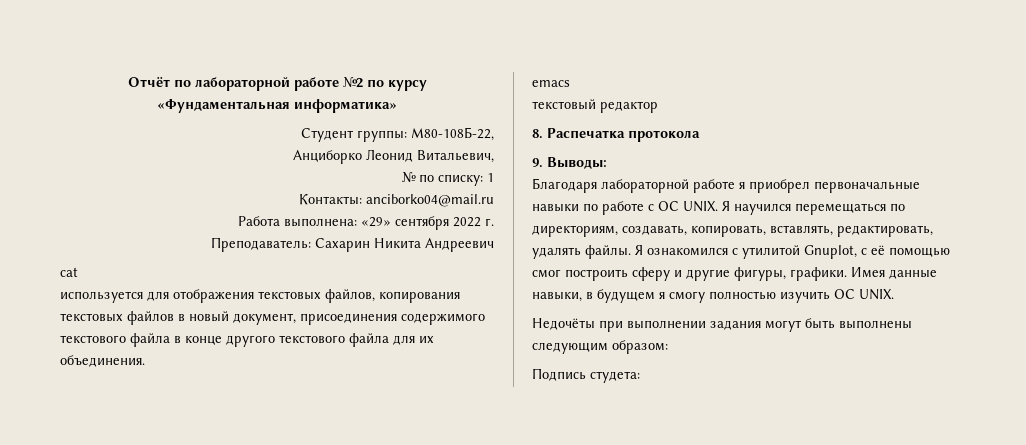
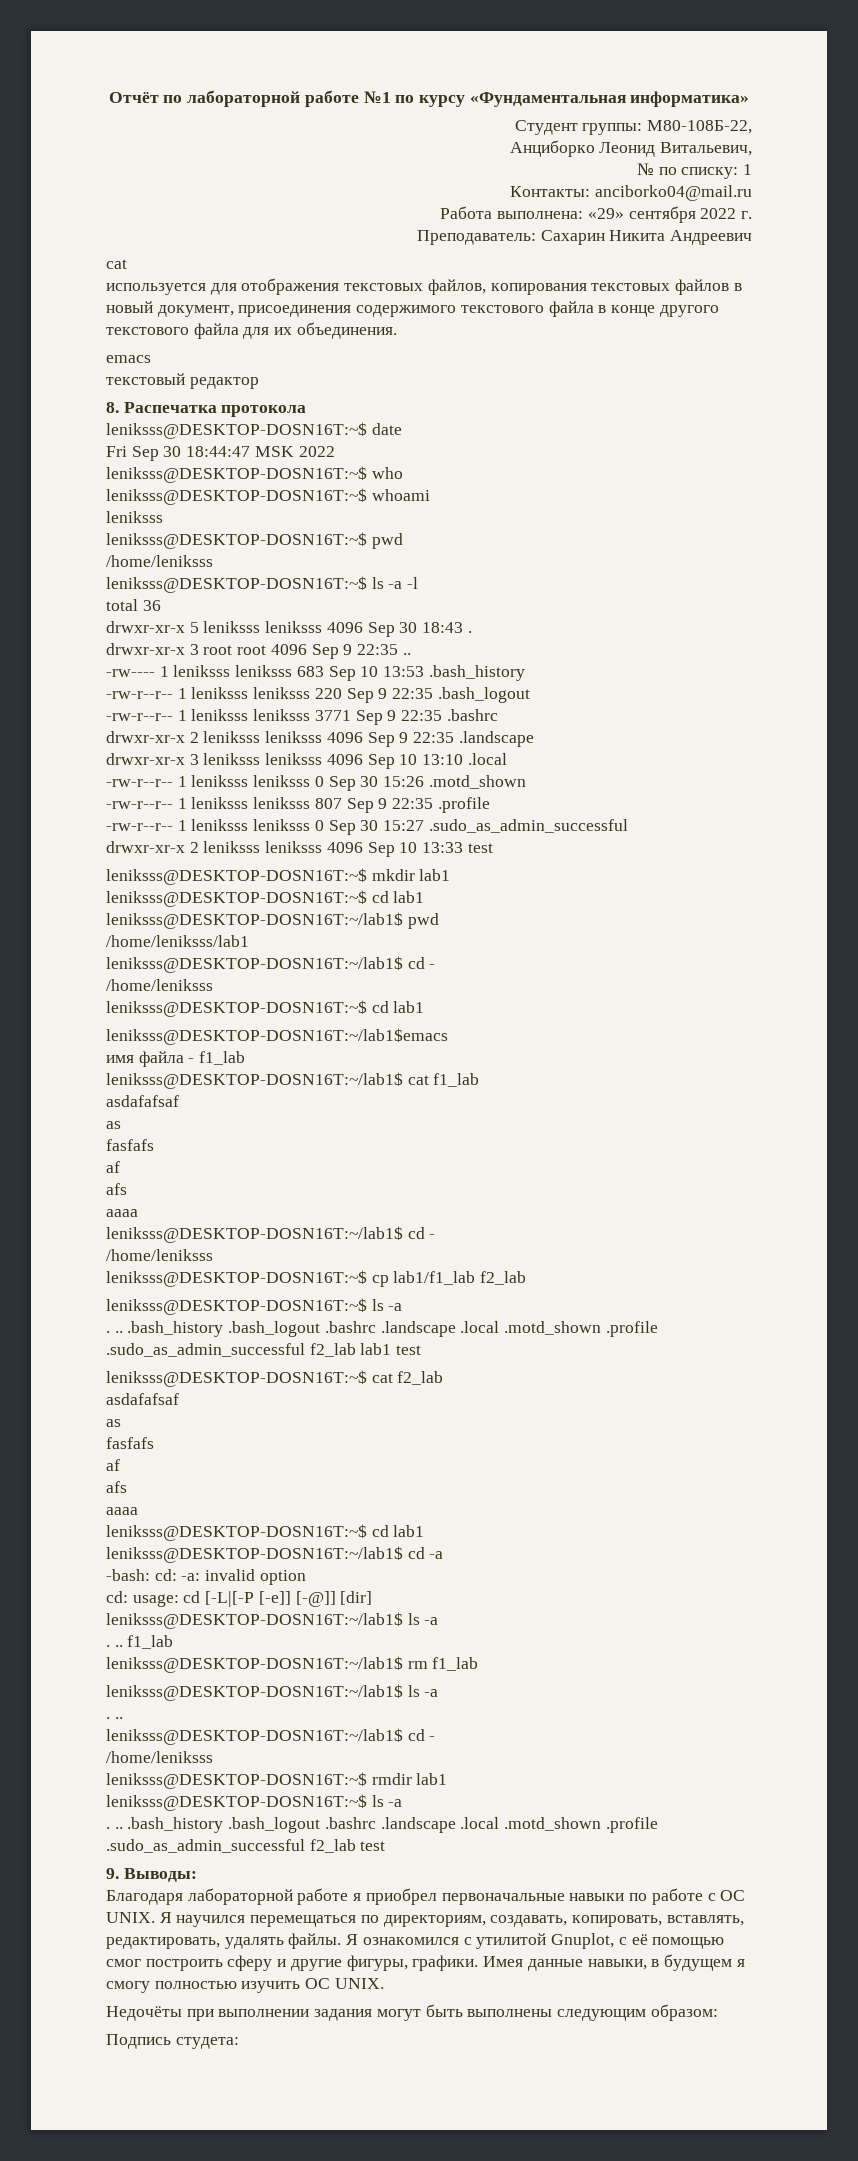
- Отчёт по лабораторной работе №2 по курсу «Фундаментальная информатика»
+ Отчёт по лабораторной работе №1 по курсу «Фундаментальная информатика»
+ leniksss@DESKTOP-DOSN16T:~$ date
+ Fri Sep 30 18:44:47 MSK 2022
+ leniksss@DESKTOP-DOSN16T:~$ who
+ leniksss@DESKTOP-DOSN16T:~$ whoami
+ leniksss
+ leniksss@DESKTOP-DOSN16T:~$ pwd
+ /home/leniksss
+ leniksss@DESKTOP-DOSN16T:~$ ls -a -l
+ total 36
+ drwxr-xr-x 5 leniksss leniksss 4096 Sep 30 18:43 .
+ drwxr-xr-x 3 root root 4096 Sep 9 22:35 ..
+ -rw---- 1 leniksss leniksss 683 Sep 10 13:53 .bash_history
+ -rw-r--r-- 1 leniksss leniksss 220 Sep 9 22:35 .bash_logout
+ -rw-r--r-- 1 leniksss leniksss 3771 Sep 9 22:35 .bashrc
+ drwxr-xr-x 2 leniksss leniksss 4096 Sep 9 22:35 .landscape
+ drwxr-xr-x 3 leniksss leniksss 4096 Sep 10 13:10 .local
+ -rw-r--r-- 1 leniksss leniksss 0 Sep 30 15:26 .motd_shown
+ -rw-r--r-- 1 leniksss leniksss 807 Sep 9 22:35 .profile
+ -rw-r--r-- 1 leniksss leniksss 0 Sep 30 15:27 .sudo_as_admin_successful
+ drwxr-xr-x 2 leniksss leniksss 4096 Sep 10 13:33 test
+ leniksss@DESKTOP-DOSN16T:~$ mkdir lab1
+ leniksss@DESKTOP-DOSN16T:~$ cd lab1
+ leniksss@DESKTOP-DOSN16T:~/lab1$ pwd
+ /home/leniksss/lab1
+ leniksss@DESKTOP-DOSN16T:~/lab1$ cd -
+ /home/leniksss
+ leniksss@DESKTOP-DOSN16T:~$ cd lab1
+ leniksss@DESKTOP-DOSN16T:~/lab1$emacs
+ имя файла - f1_lab
+ leniksss@DESKTOP-DOSN16T:~/lab1$ cat f1_lab
+ asdafafsaf
+ as
+ fasfafs
+ af
+ afs
+ aaaa
+ leniksss@DESKTOP-DOSN16T:~/lab1$ cd -
+ /home/leniksss
+ leniksss@DESKTOP-DOSN16T:~$ cp lab1/f1_lab f2_lab
+ leniksss@DESKTOP-DOSN16T:~$ ls -a
+ . .. .bash_history .bash_logout .bashrc .landscape .local .motd_shown .profile .sudo_as_admin_successful f2_lab lab1 test
+ leniksss@DESKTOP-DOSN16T:~$ cat f2_lab
+ asdafafsaf
+ as
+ fasfafs
+ af
+ afs
+ aaaa
+ leniksss@DESKTOP-DOSN16T:~$ cd lab1
+ leniksss@DESKTOP-DOSN16T:~/lab1$ cd -a
+ -bash: cd: -a: invalid option
+ cd: usage: cd [-L|[-P [-e]] [-@]] [dir]
+ leniksss@DESKTOP-DOSN16T:~/lab1$ ls -a
+ . .. f1_lab
+ leniksss@DESKTOP-DOSN16T:~/lab1$ rm f1_lab
+ leniksss@DESKTOP-DOSN16T:~/lab1$ ls -a
+ . ..
+ leniksss@DESKTOP-DOSN16T:~/lab1$ cd -
+ /home/leniksss
+ leniksss@DESKTOP-DOSN16T:~$ rmdir lab1
+ leniksss@DESKTOP-DOSN16T:~$ ls -a
+ . .. .bash_history .bash_logout .bashrc .landscape .local .motd_shown .profile .sudo_as_admin_successful f2_lab test

